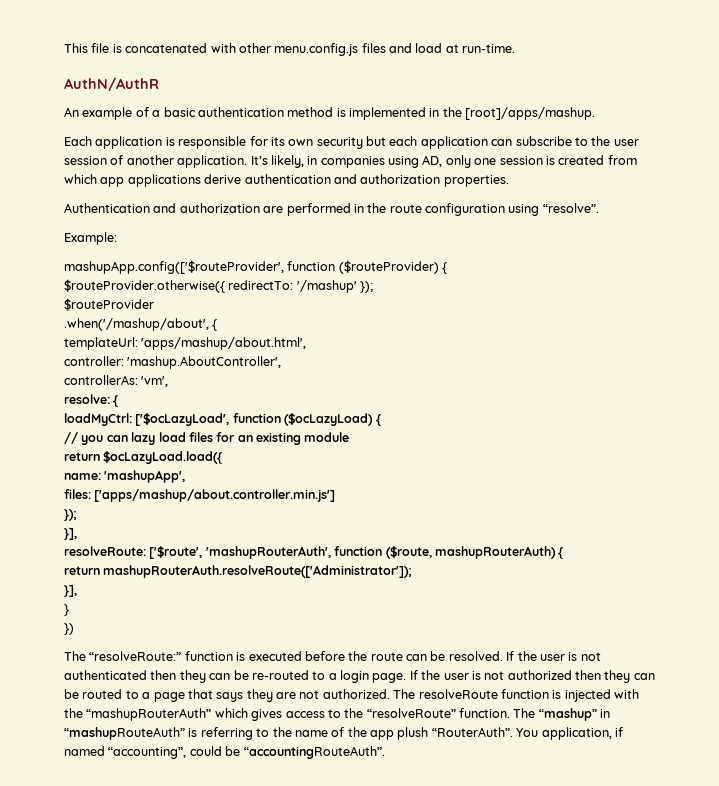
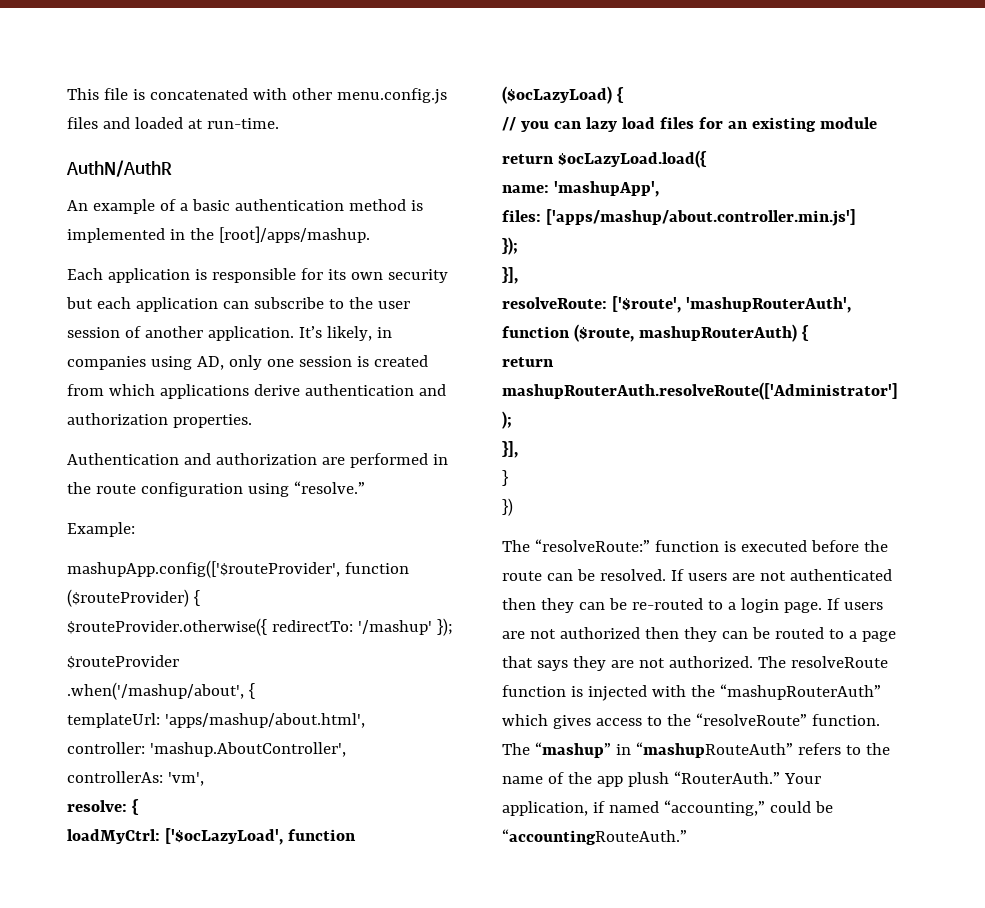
- This file is concatenated with other menu.config.js files and load at run-time.
+ This file is concatenated with other menu.config.js files and loaded at run-time.
- It’s likely, in companies using AD, only one session is created from which app applications derive authentication and authorization properties.
+ It’s likely, in companies using AD, only one session is created from which applications derive authentication and authorization properties.
- Authentication and authorization are performed in the route configuration using “resolve”.
+ Authentication and authorization are performed in the route configuration using “resolve.”
- If the user is not authenticated then they can be re-routed to a login page.
+ If users are not authenticated then they can be re-routed to a login page.
- If the user is not authorized then they can be routed to a page that says they are not authorized.
+ If users are not authorized then they can be routed to a page that says they are not authorized.
- The “mashup” in “mashupRouteAuth” is referring to the name of the app plush “RouterAuth”. You application, if named “accounting”, could be “accountingRouteAuth”.
+ The “mashup” in “mashupRouteAuth” refers to the name of the app plush “RouterAuth.” Your application, if named “accounting,” could be “accountingRouteAuth.”

